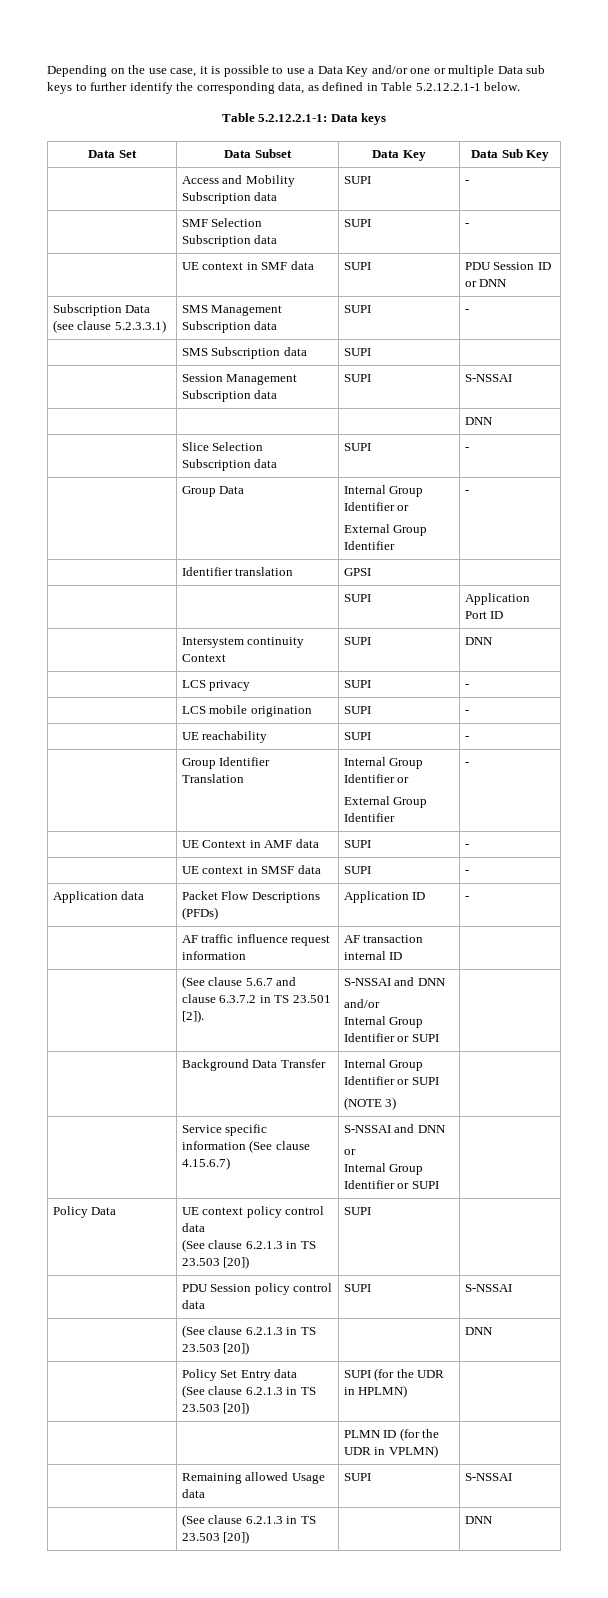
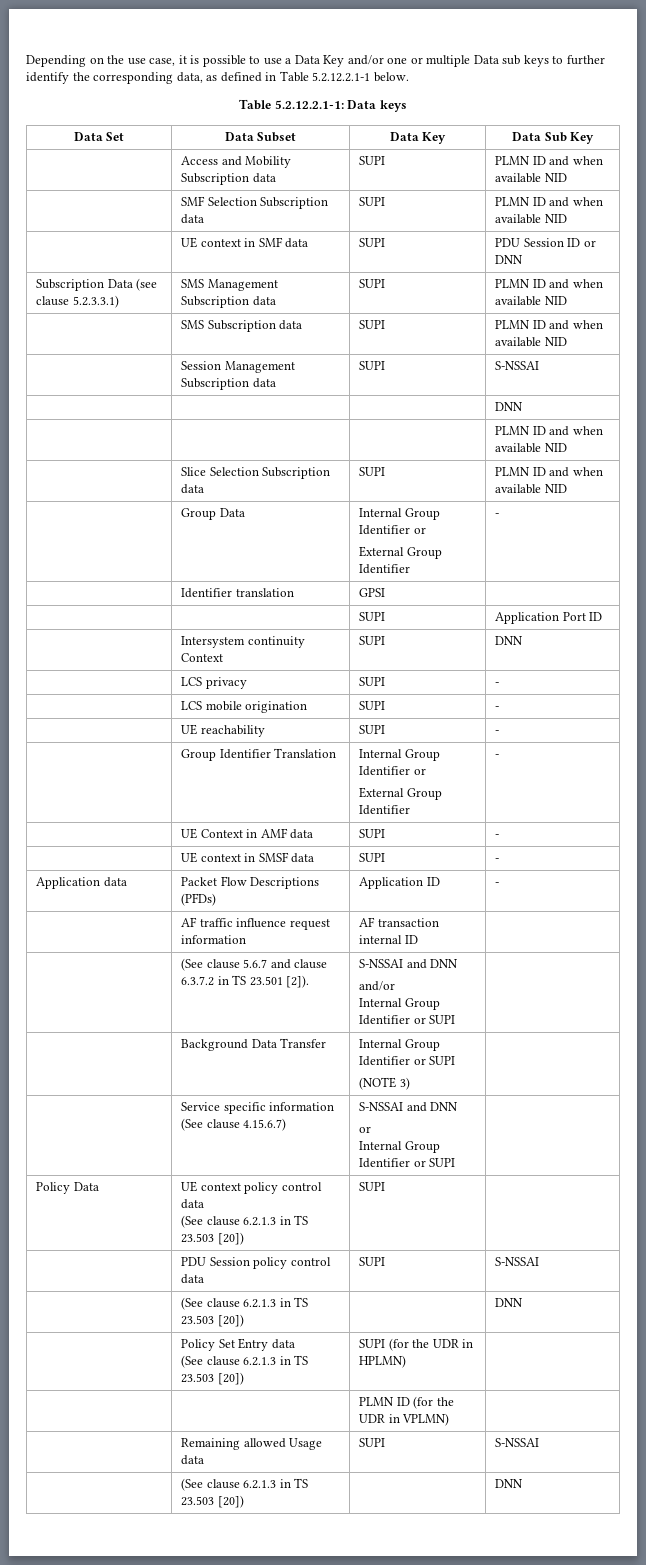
- | Access and Mobility Subscription data | SUPI | -
+ | Access and Mobility Subscription data | SUPI | PLMN ID and when available NID
- | SMF Selection Subscription data | SUPI | -
+ | SMF Selection Subscription data | SUPI | PLMN ID and when available NID
- Subscription Data (see clause 5.2.3.3.1) | SMS Management Subscription data | SUPI | -
- | SMS Subscription data | SUPI |
+ Subscription Data (see clause 5.2.3.3.1) | SMS Management Subscription data | SUPI | PLMN ID and when available NID
+ | SMS Subscription data | SUPI | PLMN ID and when available NID
+ | | | PLMN ID and when available NID
- | Slice Selection Subscription data | SUPI | -
+ | Slice Selection Subscription data | SUPI | PLMN ID and when available NID

